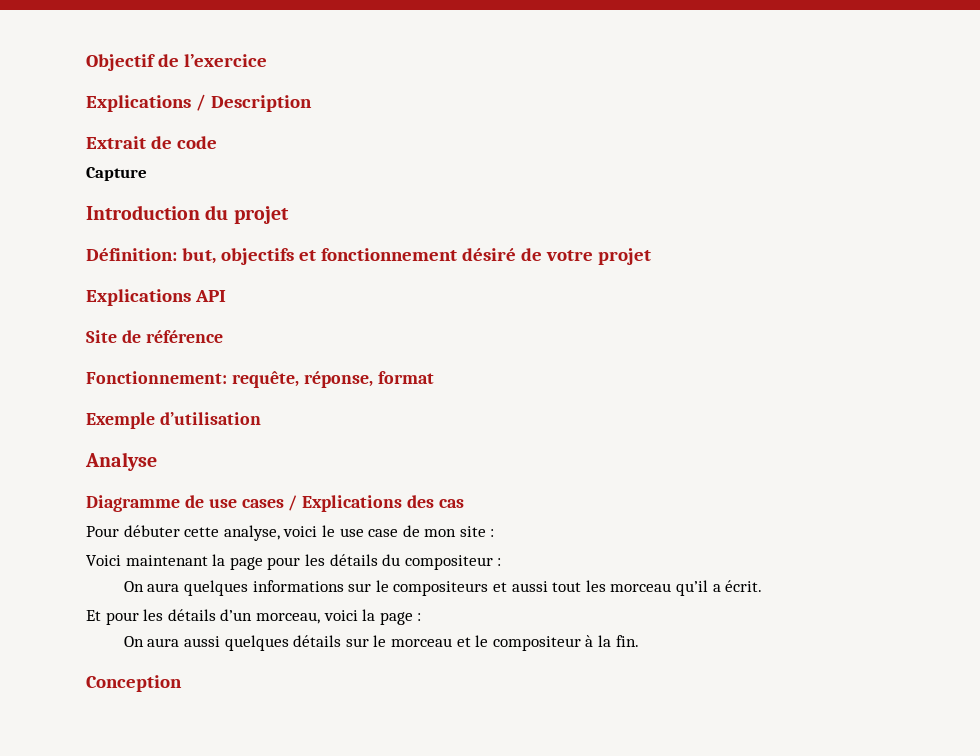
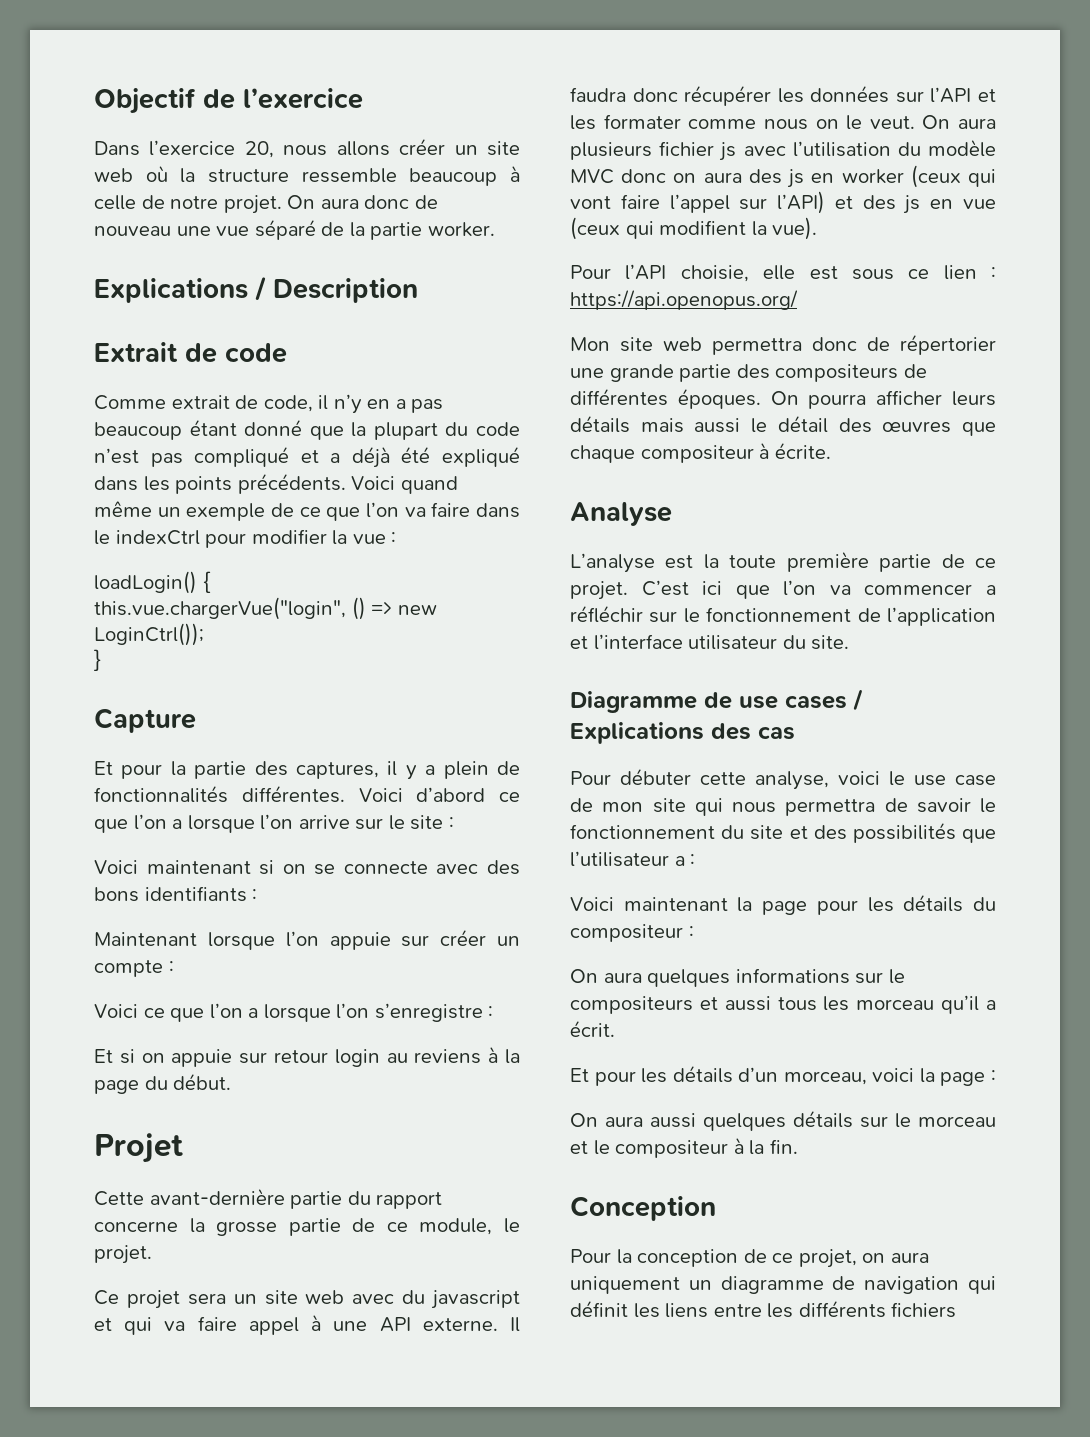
+ Dans l’exercice 20, nous allons créer un site web où la structure ressemble beaucoup à celle de notre projet. On aura donc de nouveau une vue séparé de la partie worker.
+ Comme extrait de code, il n’y en a pas beaucoup étant donné que la plupart du code n’est pas compliqué et a déjà été expliqué dans les points précédents. Voici quand même un exemple de ce que l’on va faire dans le indexCtrl pour modifier la vue :
+ loadLogin() {
+ this.vue.chargerVue("login", () => new LoginCtrl());
+ }
  Capture
- Introduction du projet
- Définition: but, objectifs et fonctionnement désiré de votre projet
- Explications API
- Site de référence
- Fonctionnement: requête, réponse, format
- Exemple d’utilisation
+ Et pour la partie des captures, il y a plein de fonctionnalités différentes. Voici d’abord ce que l’on a lorsque l’on arrive sur le site :
+ Voici maintenant si on se connecte avec des bons identifiants :
+ Maintenant lorsque l’on appuie sur créer un compte :
+ Voici ce que l’on a lorsque l’on s’enregistre :
+ Et si on appuie sur retour login au reviens à la page du début.
+ Projet
+ Cette avant-dernière partie du rapport concerne la grosse partie de ce module, le projet.
+ Ce projet sera un site web avec du javascript et qui va faire appel à une API externe. Il faudra donc récupérer les données sur l’API et les formater comme nous on le veut. On aura plusieurs fichier js avec l’utilisation du modèle MVC donc on aura des js en worker (ceux qui vont faire l’appel sur l’API) et des js en vue (ceux qui modifient la vue).
+ Pour l’API choisie, elle est sous ce lien : https://api.openopus.org/
+ Mon site web permettra donc de répertorier une grande partie des compositeurs de différentes époques. On pourra afficher leurs détails mais aussi le détail des œuvres que chaque compositeur à écrite.
  Analyse
+ L’analyse est la toute première partie de ce projet. C’est ici que l’on va commencer a réfléchir sur le fonctionnement de l’application et l’interface utilisateur du site.
- Pour débuter cette analyse, voici le use case de mon site :
+ Pour débuter cette analyse, voici le use case de mon site qui nous permettra de savoir le fonctionnement du site et des possibilités que l’utilisateur a :
- On aura quelques informations sur le compositeurs et aussi tout les morceau qu’il a écrit.
+ On aura quelques informations sur le compositeurs et aussi tous les morceau qu’il a écrit.
+ Pour la conception de ce projet, on aura uniquement un diagramme de navigation qui définit les liens entre les différents fichiers

